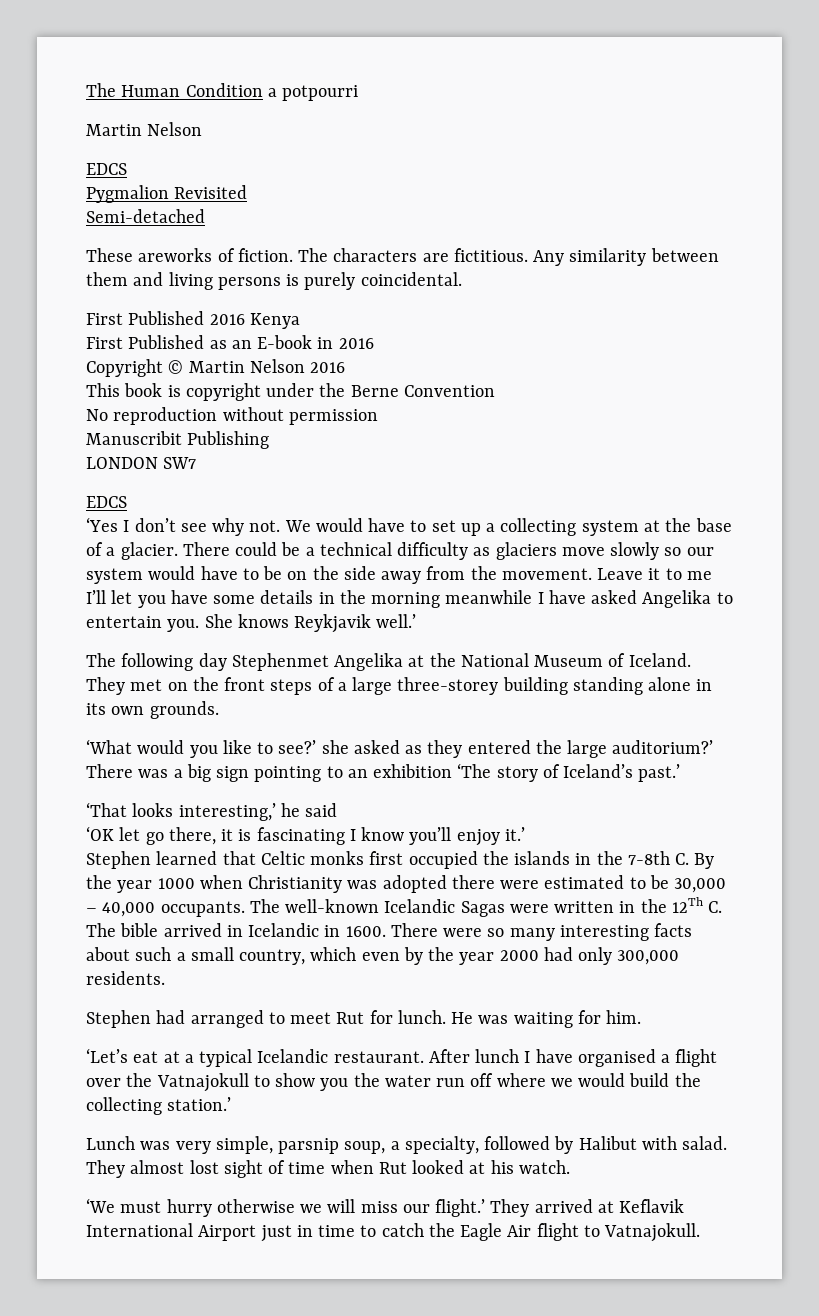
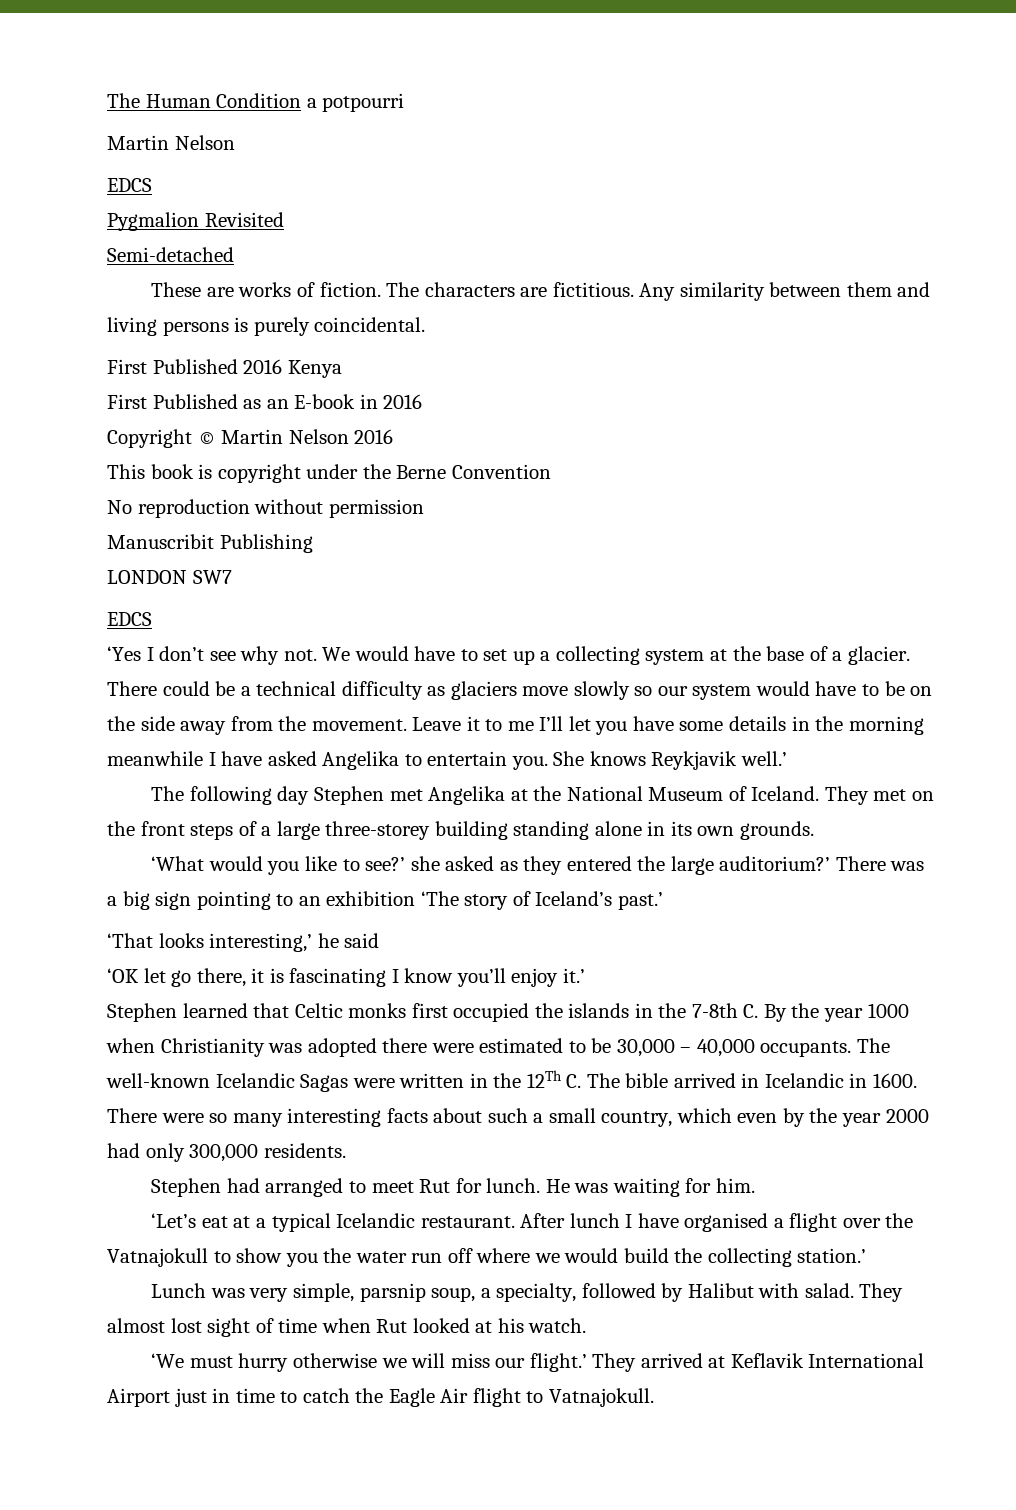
- These areworks of fiction.
+ These are works of fiction.
- The following day Stephenmet Angelika at the National Museum of Iceland.
+ The following day Stephen met Angelika at the National Museum of Iceland.

